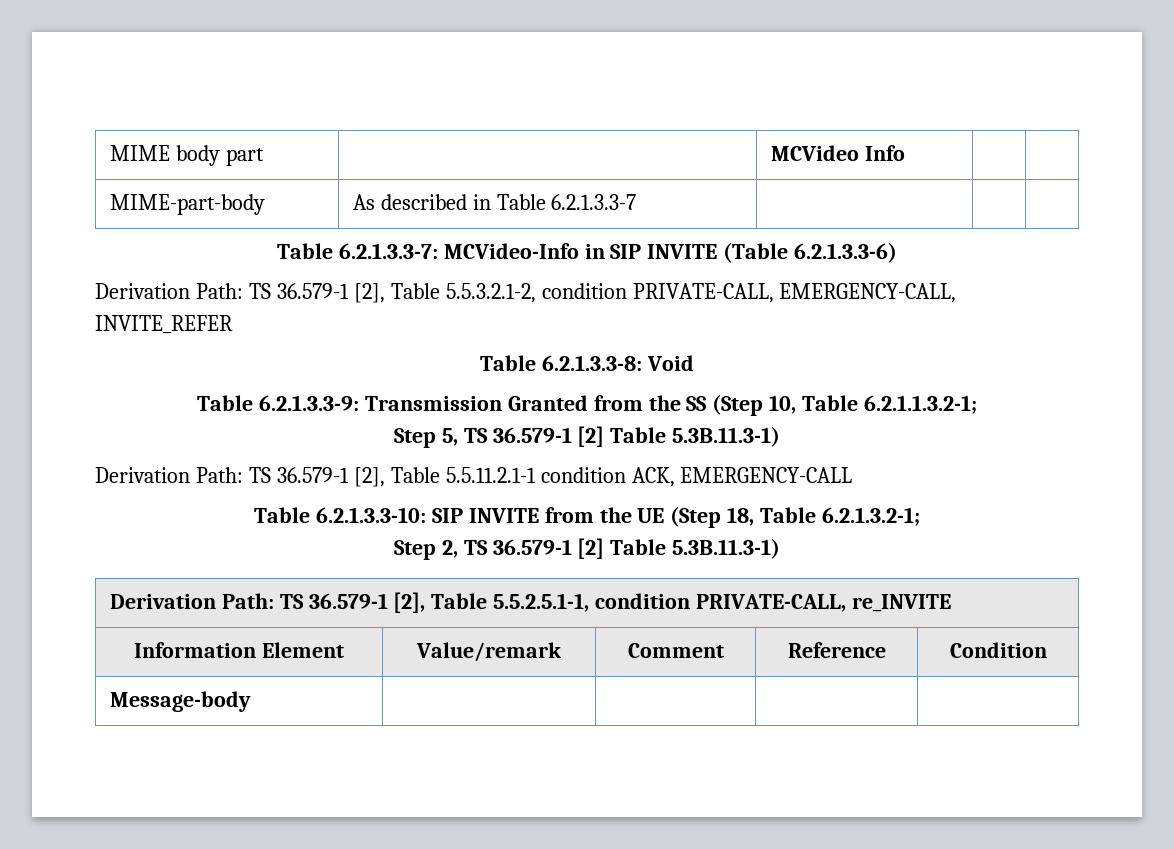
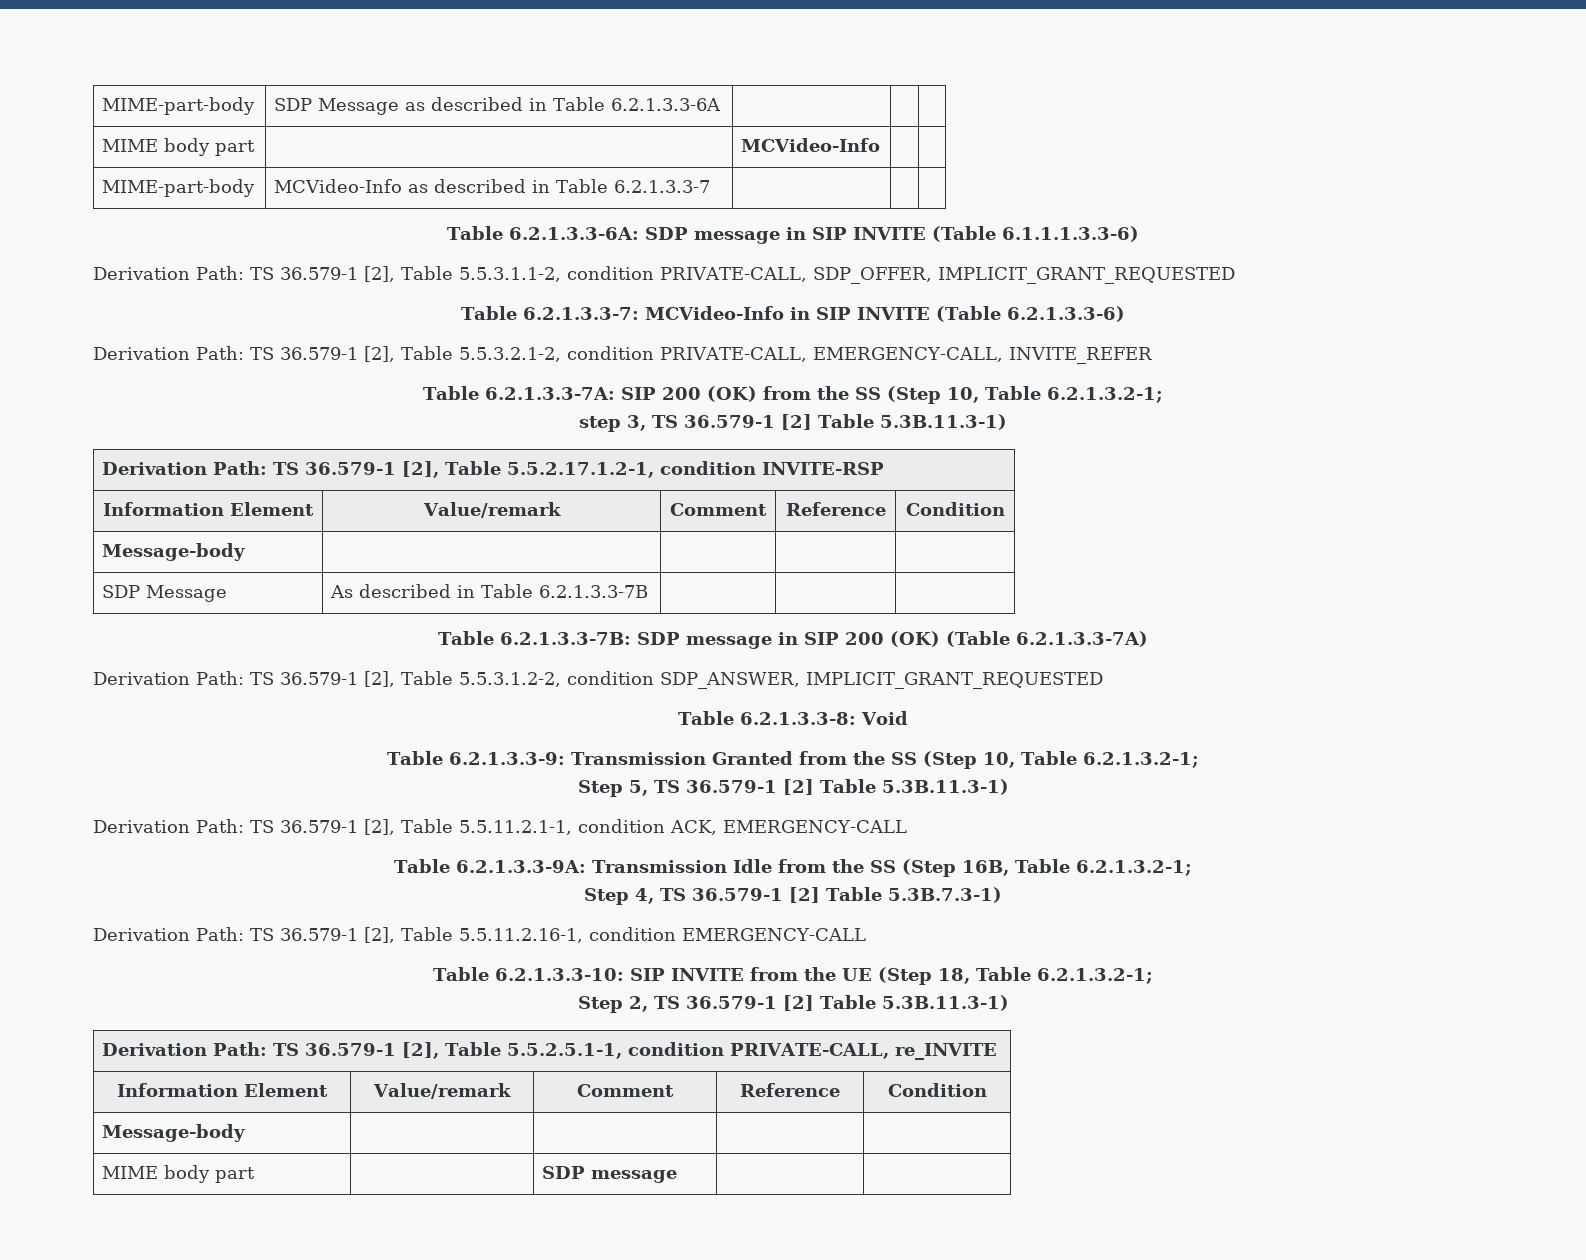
- MIME body part | | MCVideo Info | |
- MIME-part-body | As described in Table 6.2.1.3.3-7 | | |
+ MIME-part-body | SDP Message as described in Table 6.2.1.3.3-6A | | |
+ MIME body part | | MCVideo-Info | |
+ MIME-part-body | MCVideo-Info as described in Table 6.2.1.3.3-7 | | |
+ Table 6.2.1.3.3-6A: SDP message in SIP INVITE (Table 6.1.1.1.3.3-6)
+ Derivation Path: TS 36.579-1 [2], Table 5.5.3.1.1-2, condition PRIVATE-CALL, SDP_OFFER, IMPLICIT_GRANT_REQUESTED
+ Table 6.2.1.3.3-7A: SIP 200 (OK) from the SS (Step 10, Table 6.2.1.3.2-1;
+ step 3, TS 36.579-1 [2] Table 5.3B.11.3-1)
+ Derivation Path: TS 36.579-1 [2], Table 5.5.2.17.1.2-1, condition INVITE-RSP
+ Information Element | Value/remark | Comment | Reference | Condition
+ Message-body | | | |
+ SDP Message | As described in Table 6.2.1.3.3-7B | | |
+ Table 6.2.1.3.3-7B: SDP message in SIP 200 (OK) (Table 6.2.1.3.3-7A)
+ Derivation Path: TS 36.579-1 [2], Table 5.5.3.1.2-2, condition SDP_ANSWER, IMPLICIT_GRANT_REQUESTED
- Table 6.2.1.3.3-9: Transmission Granted from the SS (Step 10, Table 6.2.1.1.3.2-1;
+ Table 6.2.1.3.3-9: Transmission Granted from the SS (Step 10, Table 6.2.1.3.2-1;
- Derivation Path: TS 36.579-1 [2], Table 5.5.11.2.1-1 condition ACK, EMERGENCY-CALL
+ Derivation Path: TS 36.579-1 [2], Table 5.5.11.2.1-1, condition ACK, EMERGENCY-CALL
+ Table 6.2.1.3.3-9A: Transmission Idle from the SS (Step 16B, Table 6.2.1.3.2-1;
+ Step 4, TS 36.579-1 [2] Table 5.3B.7.3-1)
+ Derivation Path: TS 36.579-1 [2], Table 5.5.11.2.16-1, condition EMERGENCY-CALL
+ MIME body part | | SDP message | |

